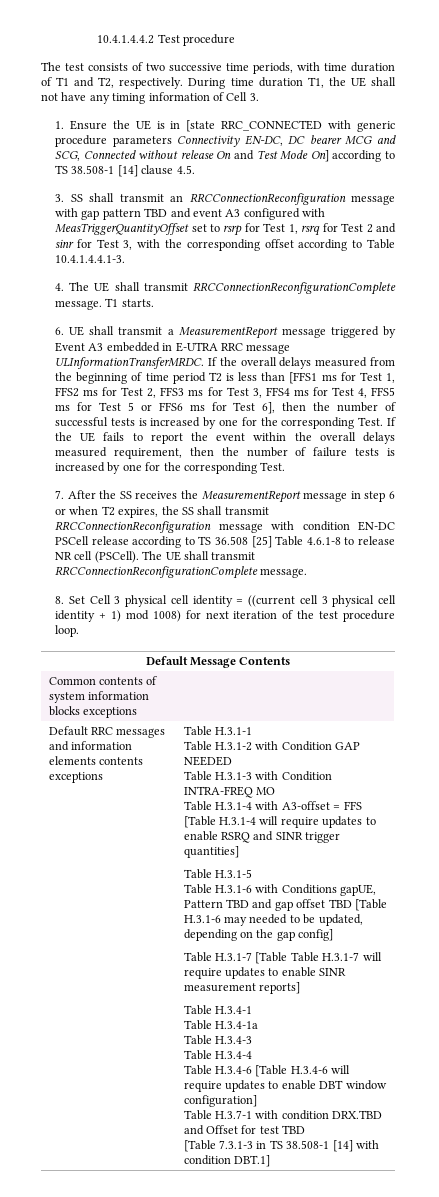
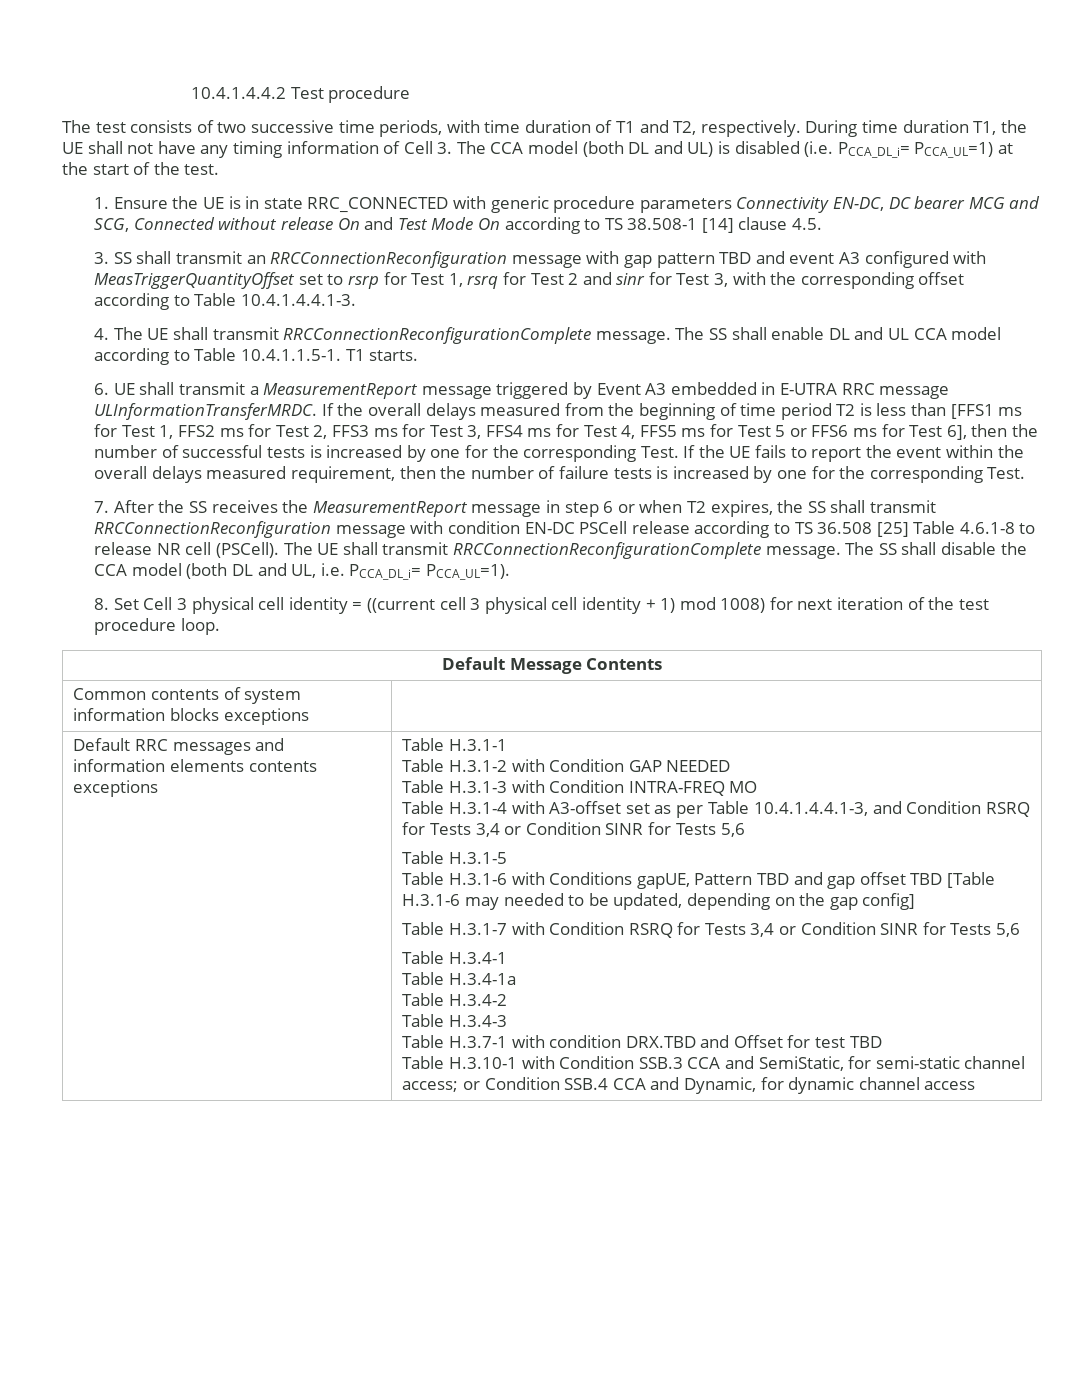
- During time duration T1, the UE shall not have any timing information of Cell 3.
+ During time duration T1, the UE shall not have any timing information of Cell 3. The CCA model (both DL and UL) is disabled (i.e. PCCA_DL_i= PCCA_UL=1) at the start of the test.
- 1. Ensure the UE is in [state RRC_CONNECTED with generic procedure parameters Connectivity EN-DC, DC bearer MCG and SCG, Connected without release On and Test Mode On] according to TS 38.508-1 [14] clause 4.5.
+ 1. Ensure the UE is in state RRC_CONNECTED with generic procedure parameters Connectivity EN-DC, DC bearer MCG and SCG, Connected without release On and Test Mode On according to TS 38.508-1 [14] clause 4.5.
- T1 starts.
+ The SS shall enable DL and UL CCA model according to Table 10.4.1.1.5-1. T1 starts.
+ The SS shall disable the CCA model (both DL and UL, i.e. PCCA_DL_i= PCCA_UL=1).
- Table H.3.1-4 with A3-offset = FFS [Table H.3.1-4 will require updates to enable RSRQ and SINR trigger quantities]
+ Table H.3.1-4 with A3-offset set as per Table 10.4.1.4.4.1-3, and Condition RSRQ for Tests 3,4 or Condition SINR for Tests 5,6
- Table H.3.1-7 [Table Table H.3.1-7 will require updates to enable SINR measurement reports]
+ Table H.3.1-7 with Condition RSRQ for Tests 3,4 or Condition SINR for Tests 5,6
+ Table H.3.4-2
  Table H.3.4-3
- Table H.3.4-4
- Table H.3.4-6 [Table H.3.4-6 will require updates to enable DBT window configuration]
- [Table 7.3.1-3 in TS 38.508-1 [14] with condition DBT.1]
+ Table H.3.10-1 with Condition SSB.3 CCA and SemiStatic, for semi-static channel access; or Condition SSB.4 CCA and Dynamic, for dynamic channel access

